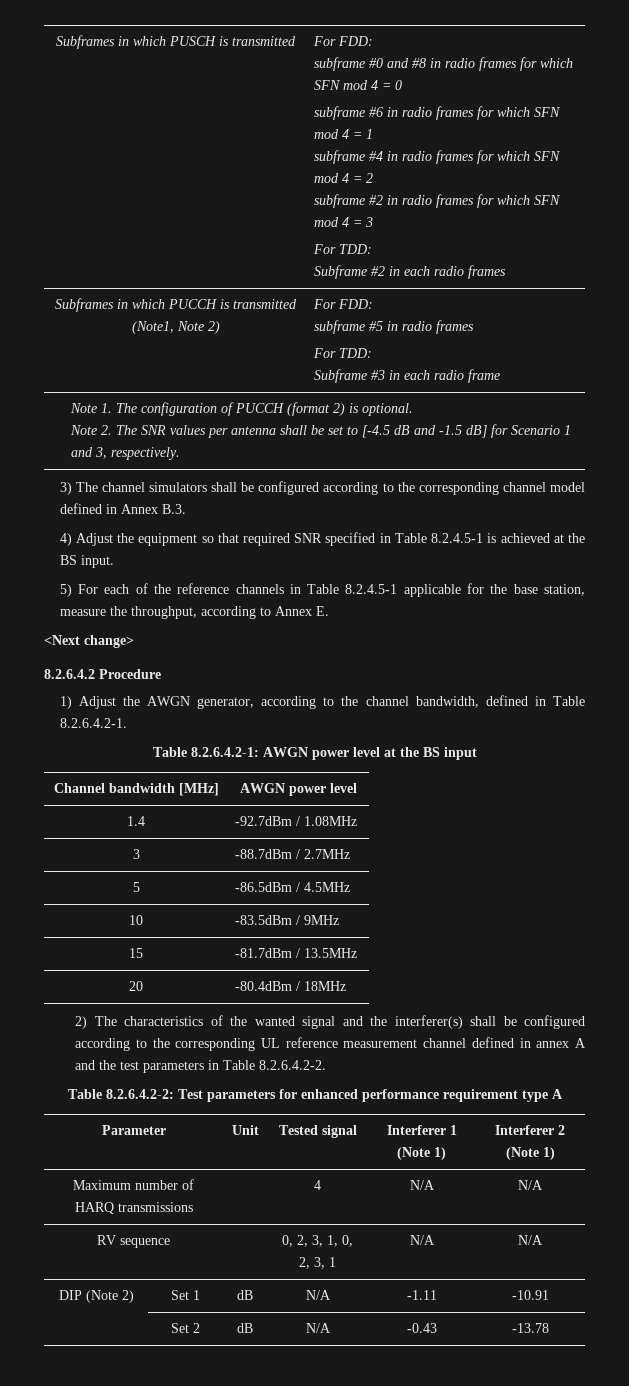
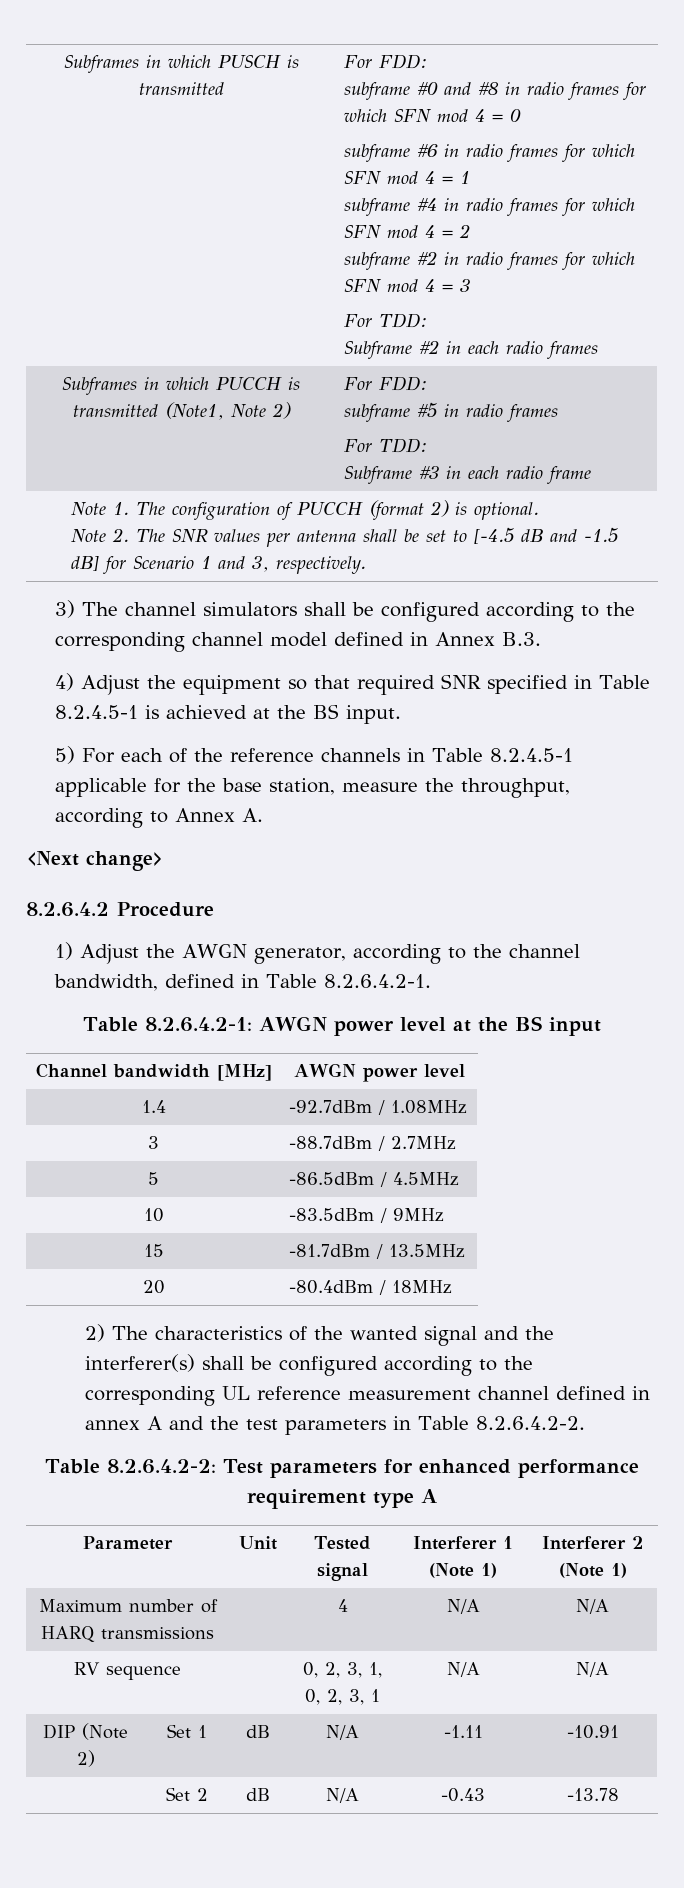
- 5) For each of the reference channels in Table 8.2.4.5-1 applicable for the base station, measure the throughput, according to Annex E.
+ 5) For each of the reference channels in Table 8.2.4.5-1 applicable for the base station, measure the throughput, according to Annex A.

